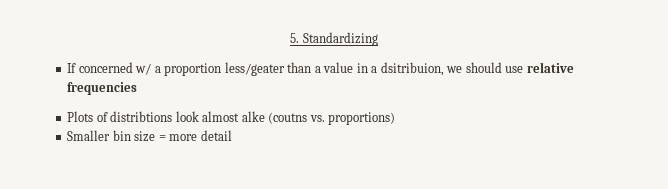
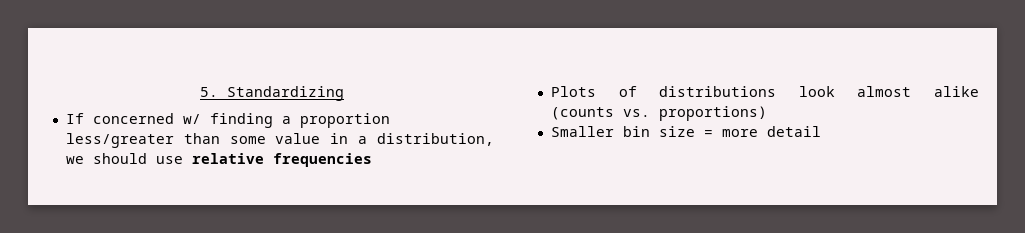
- If concerned w/ a proportion less/geater than a value in a dsitribuion, we should use relative frequencies
+ If concerned w/ finding a proportion less/greater than some value in a distribution, we should use relative frequencies
- Plots of distribtions look almost alke (coutns vs. proportions)
+ Plots of distributions look almost alike (counts vs. proportions)

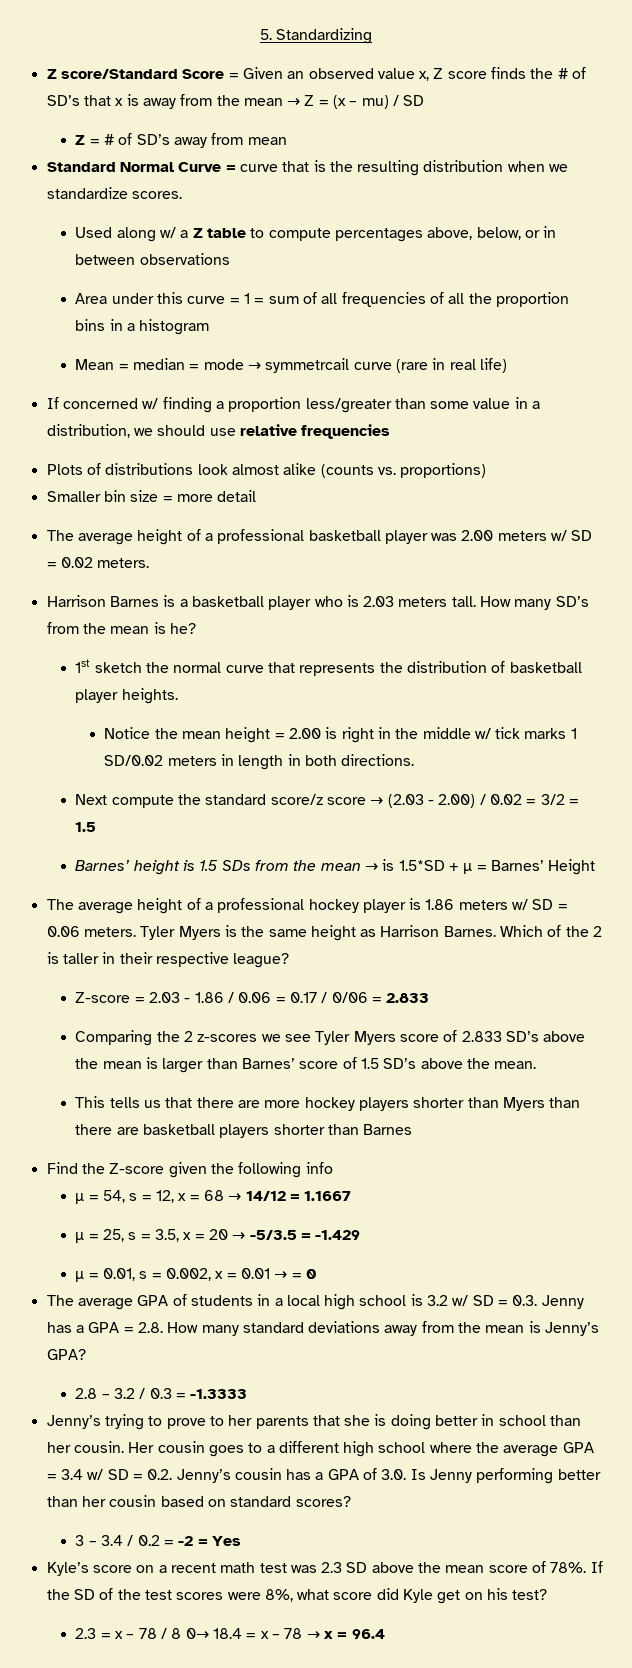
+ Z score/Standard Score = Given an observed value x, Z score finds the # of SD’s that x is away from the mean → Z = (x – mu) / SD
+ Z = # of SD’s away from mean
+ Standard Normal Curve = curve that is the resulting distribution when we standardize scores.
+ Used along w/ a Z table to compute percentages above, below, or in between observations
+ Area under this curve = 1 = sum of all frequencies of all the proportion bins in a histogram
+ Mean = median = mode → symmetrcail curve (rare in real life)
+ The average height of a professional basketball player was 2.00 meters w/ SD = 0.02 meters.
+ Harrison Barnes is a basketball player who is 2.03 meters tall. How many SD’s from the mean is he?
+ 1st sketch the normal curve that represents the distribution of basketball player heights.
+ Notice the mean height = 2.00 is right in the middle w/ tick marks 1 SD/0.02 meters in length in both directions.
+ Next compute the standard score/z score → (2.03 - 2.00) / 0.02 = 3/2 = 1.5
+ Barnes’ height is 1.5 SDs from the mean → is 1.5*SD + µ = Barnes’ Height
+ The average height of a professional hockey player is 1.86 meters w/ SD = 0.06 meters. Tyler Myers is the same height as Harrison Barnes. Which of the 2 is taller in their respective league?
+ Z-score = 2.03 - 1.86 / 0.06 = 0.17 / 0/06 = 2.833
+ Comparing the 2 z-scores we see Tyler Myers score of 2.833 SD’s above the mean is larger than Barnes’ score of 1.5 SD’s above the mean.
+ This tells us that there are more hockey players shorter than Myers than there are basketball players shorter than Barnes
+ Find the Z-score given the following info
+ µ = 54, s = 12, x = 68 → 14/12 = 1.1667
+ µ = 25, s = 3.5, x = 20 → -5/3.5 = -1.429
+ µ = 0.01, s = 0.002, x = 0.01 → = 0
+ The average GPA of students in a local high school is 3.2 w/ SD = 0.3. Jenny has a GPA = 2.8. How many standard deviations away from the mean is Jenny’s GPA?
+ 2.8 – 3.2 / 0.3 = -1.3333
+ Jenny’s trying to prove to her parents that she is doing better in school than her cousin. Her cousin goes to a different high school where the average GPA = 3.4 w/ SD = 0.2. Jenny’s cousin has a GPA of 3.0. Is Jenny performing better than her cousin based on standard scores?
+ 3 – 3.4 / 0.2 = -2 = Yes
+ Kyle’s score on a recent math test was 2.3 SD above the mean score of 78%. If the SD of the test scores were 8%, what score did Kyle get on his test?
+ 2.3 = x – 78 / 8 0→ 18.4 = x – 78 → x = 96.4

